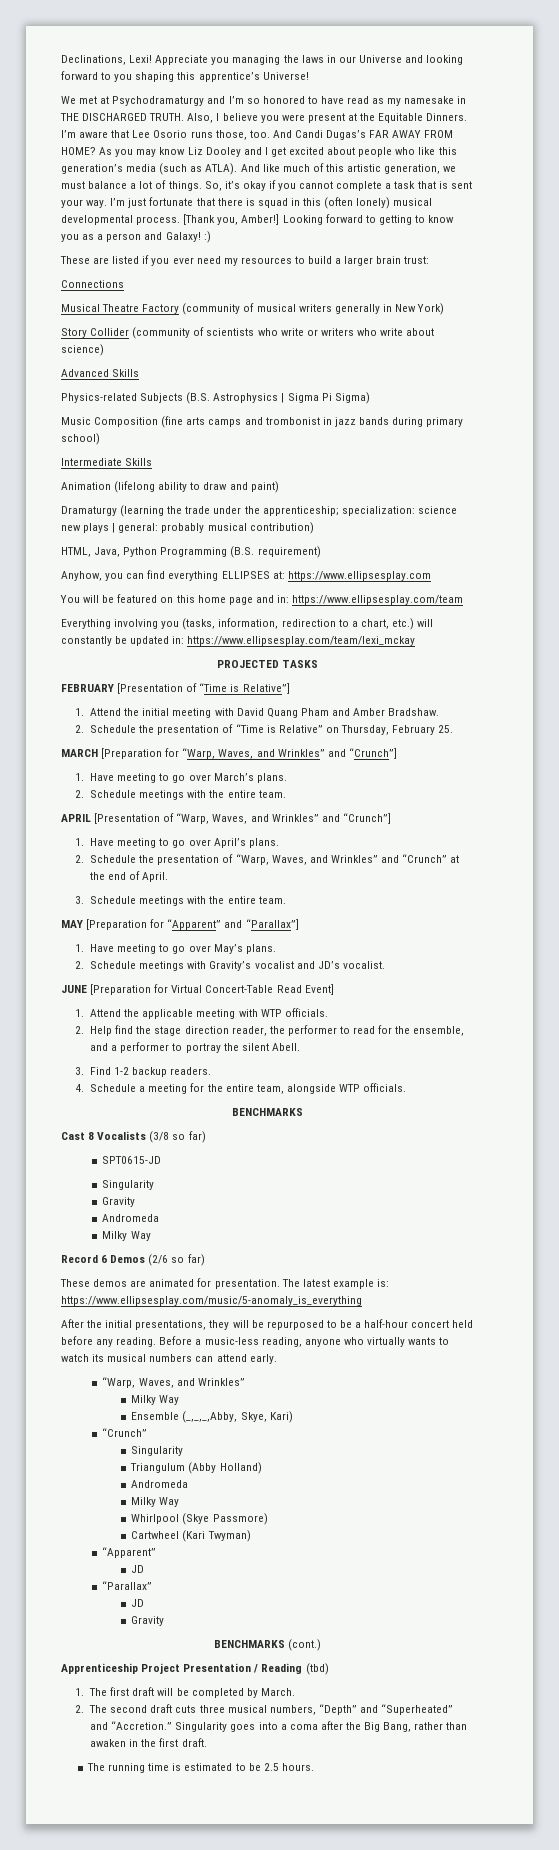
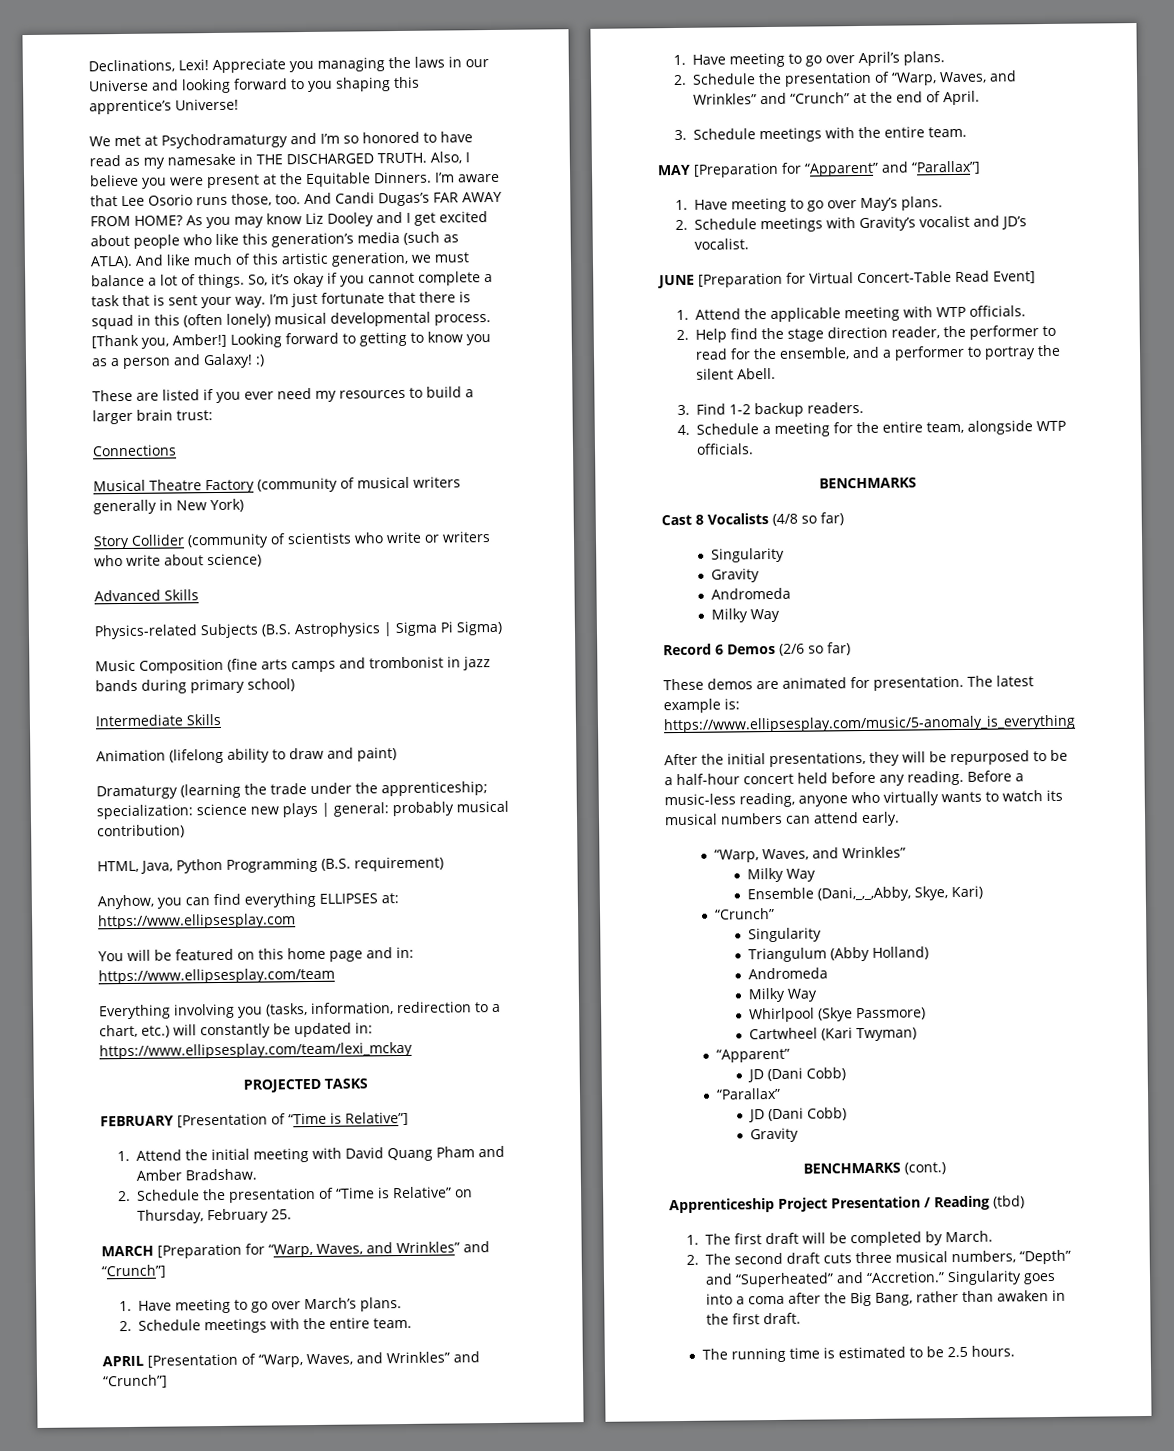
- Cast 8 Vocalists (3/8 so far)
- SPT0615-JD
+ Cast 8 Vocalists (4/8 so far)
- Ensemble (_,_,_,Abby, Skye, Kari)
+ Ensemble (Dani,_,_,Abby, Skye, Kari)
  Cartwheel (Kari Twyman)
  “Apparent”
- JD
+ JD (Dani Cobb)
  “Parallax”
- JD
+ JD (Dani Cobb)

